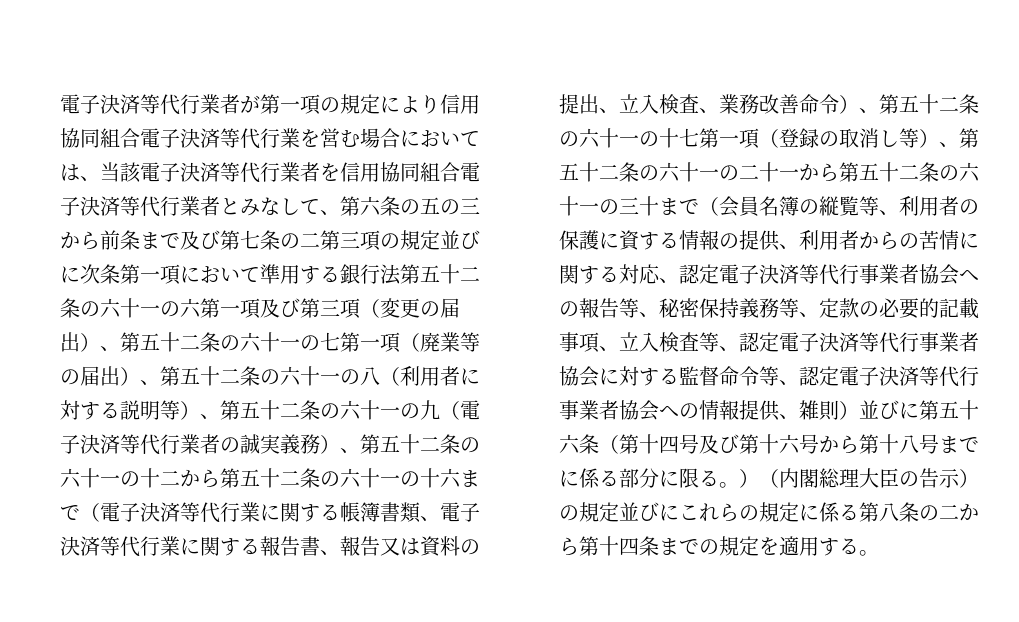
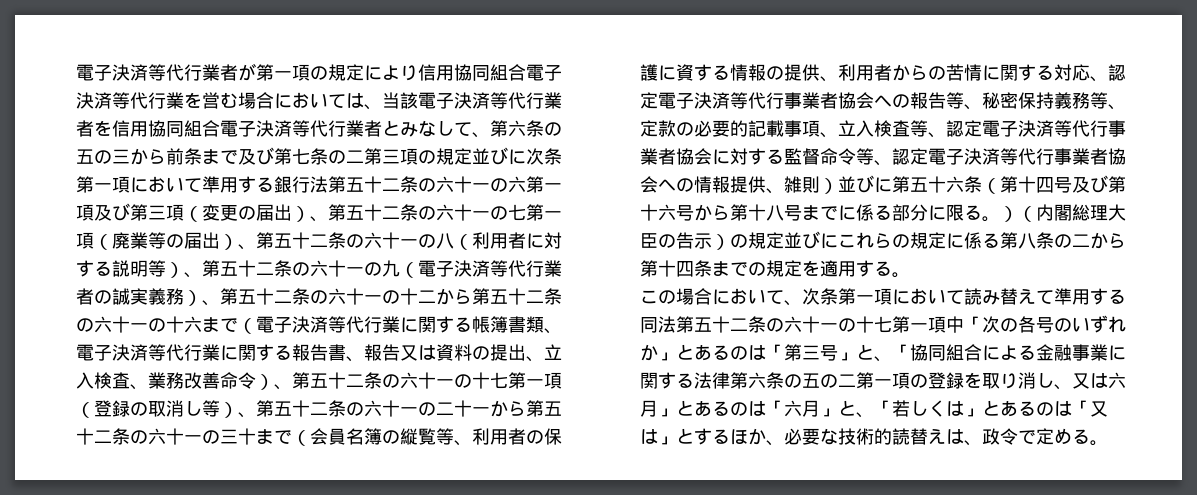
+ この場合において、次条第一項において読み替えて準用する同法第五十二条の六十一の十七第一項中「次の各号のいずれか」とあるのは「第三号」と、「協同組合による金融事業に関する法律第六条の五の二第一項の登録を取り消し、又は六月」とあるのは「六月」と、「若しくは」とあるのは「又は」とするほか、必要な技術的読替えは、政令で定める。

